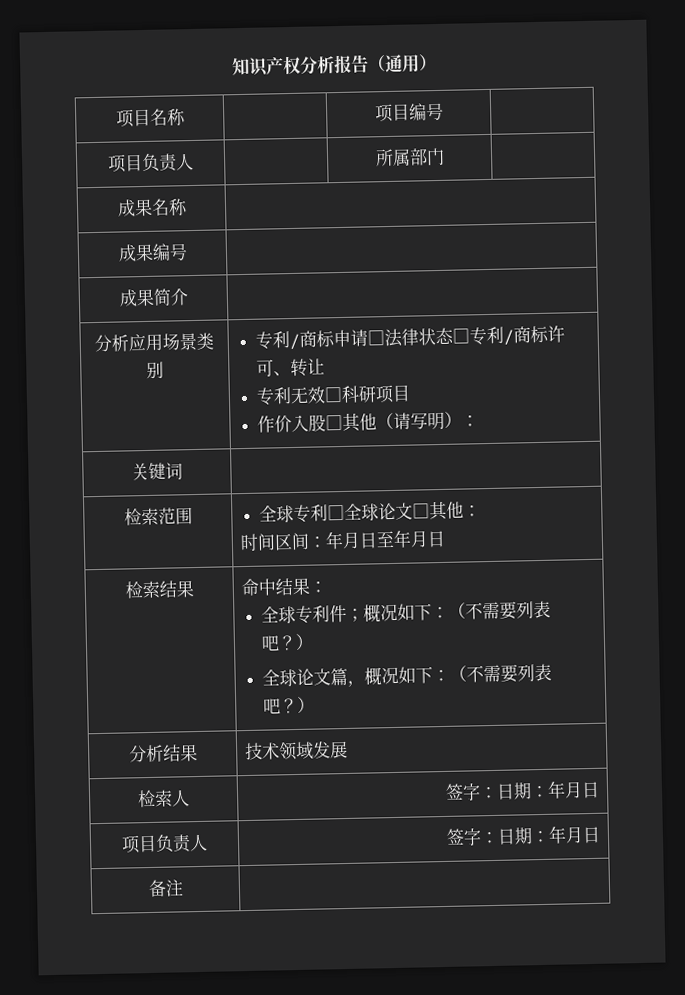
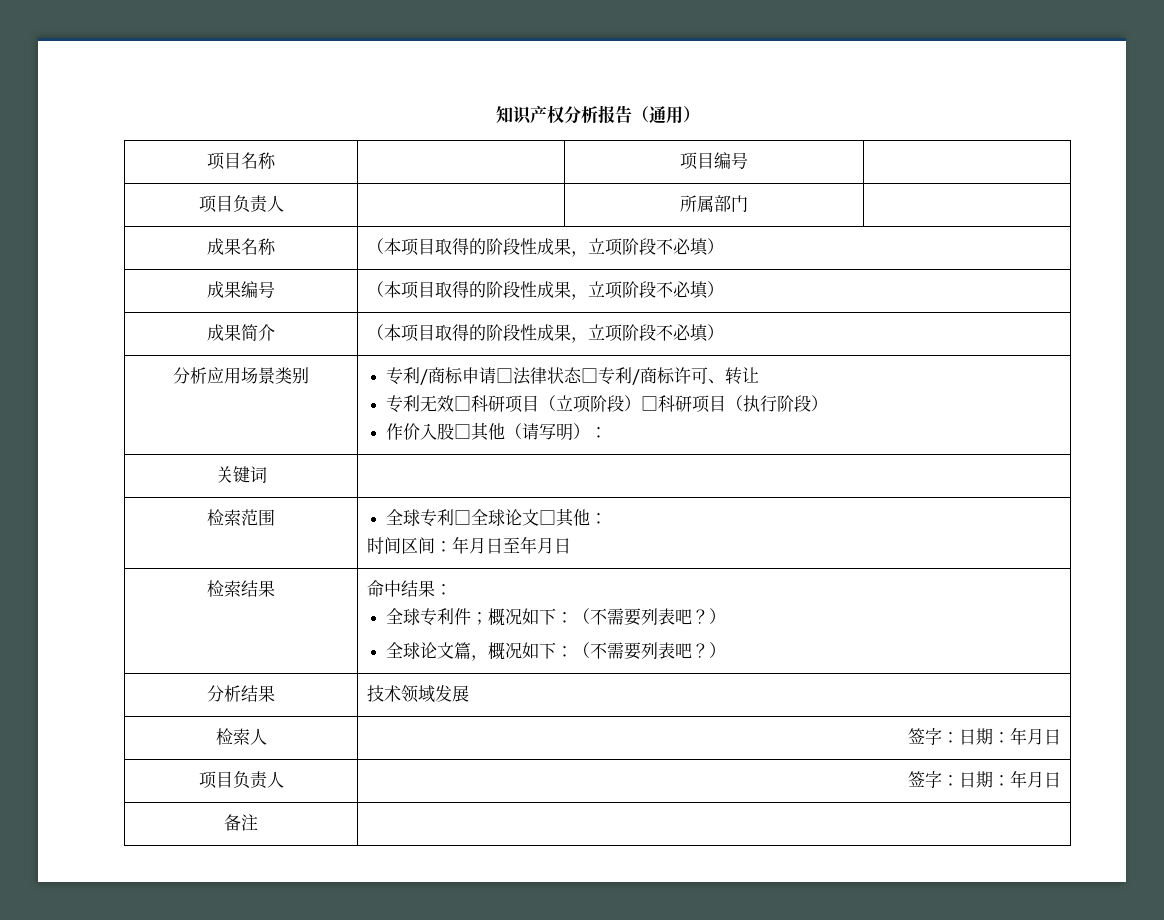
- 成果名称 |
- 成果编号 |
- 成果简介 |
+ 成果名称 | （本项目取得的阶段性成果，立项阶段不必填）
+ 成果编号 | （本项目取得的阶段性成果，立项阶段不必填）
+ 成果简介 | （本项目取得的阶段性成果，立项阶段不必填）
  分析应用场景类别 | 专利/商标申请□法律状态□专利/商标许可、转让
- 专利无效□科研项目
+ 专利无效□科研项目（立项阶段）□科研项目（执行阶段）

